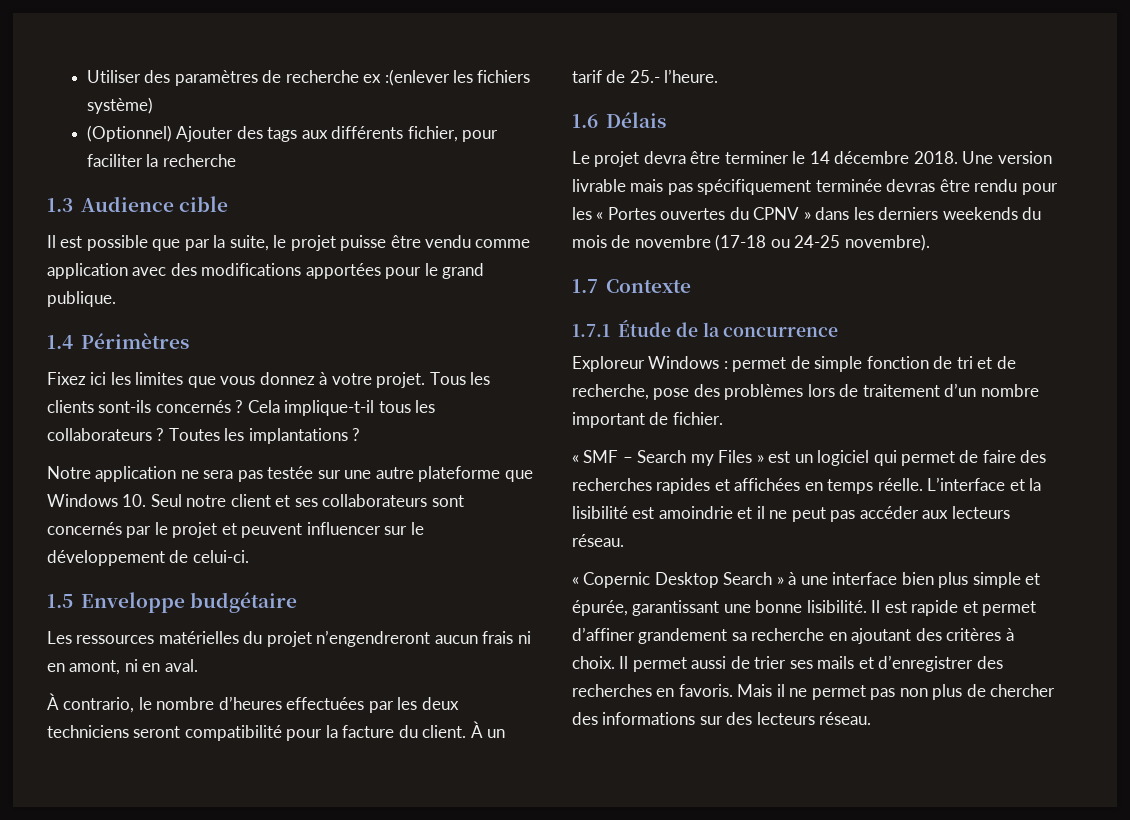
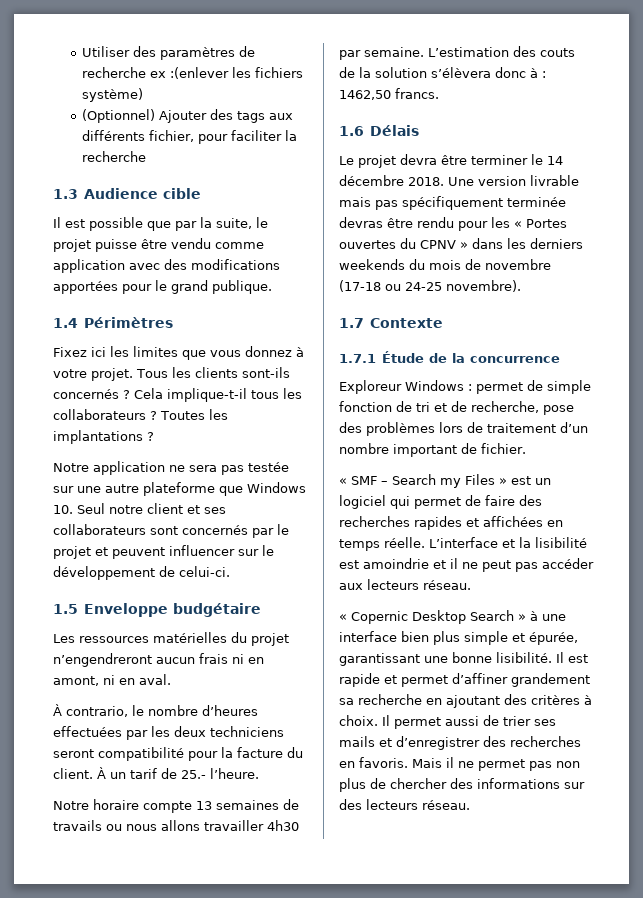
+ Notre horaire compte 13 semaines de travails ou nous allons travailler 4h30 par semaine. L’estimation des couts de la solution s’élèvera donc à : 1462,50 francs.

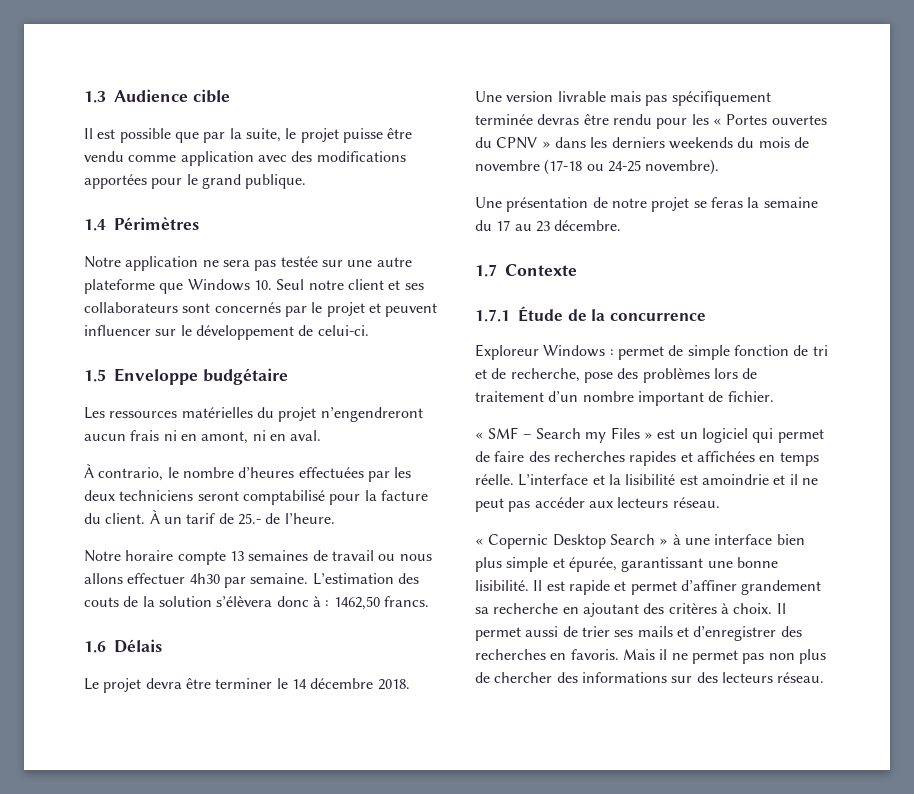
- Utiliser des paramètres de recherche ex :(enlever les fichiers système)
- (Optionnel) Ajouter des tags aux différents fichier, pour faciliter la recherche
- Fixez ici les limites que vous donnez à votre projet. Tous les clients sont-ils concernés ? Cela implique-t-il tous les collaborateurs ? Toutes les implantations ?
- À contrario, le nombre d’heures effectuées par les deux techniciens seront compatibilité pour la facture du client.
+ À contrario, le nombre d’heures effectuées par les deux techniciens seront comptabilisé pour la facture du client.
- À un tarif de 25.- l’heure.
+ À un tarif de 25.- de l’heure.
- Notre horaire compte 13 semaines de travails ou nous allons travailler 4h30 par semaine.
+ Notre horaire compte 13 semaines de travail ou nous allons effectuer 4h30 par semaine.
+ Une présentation de notre projet se feras la semaine du 17 au 23 décembre.

